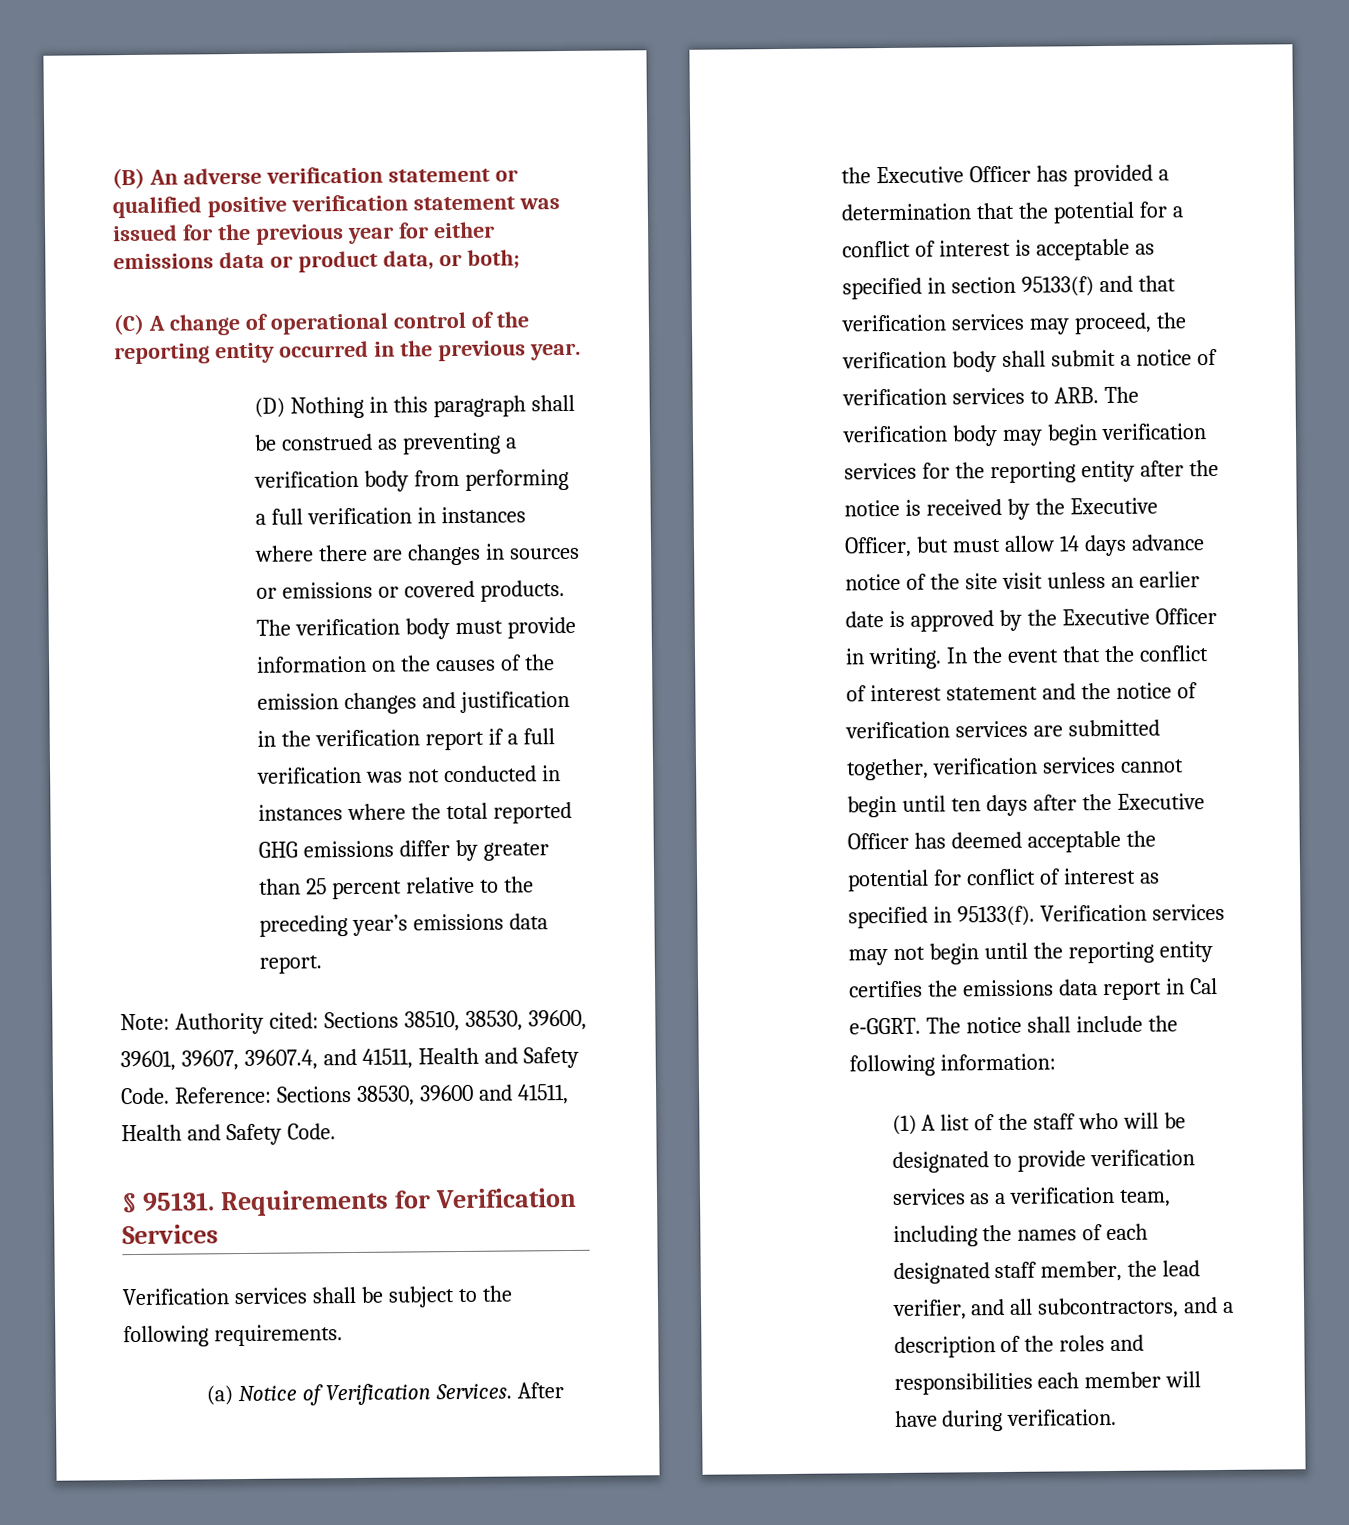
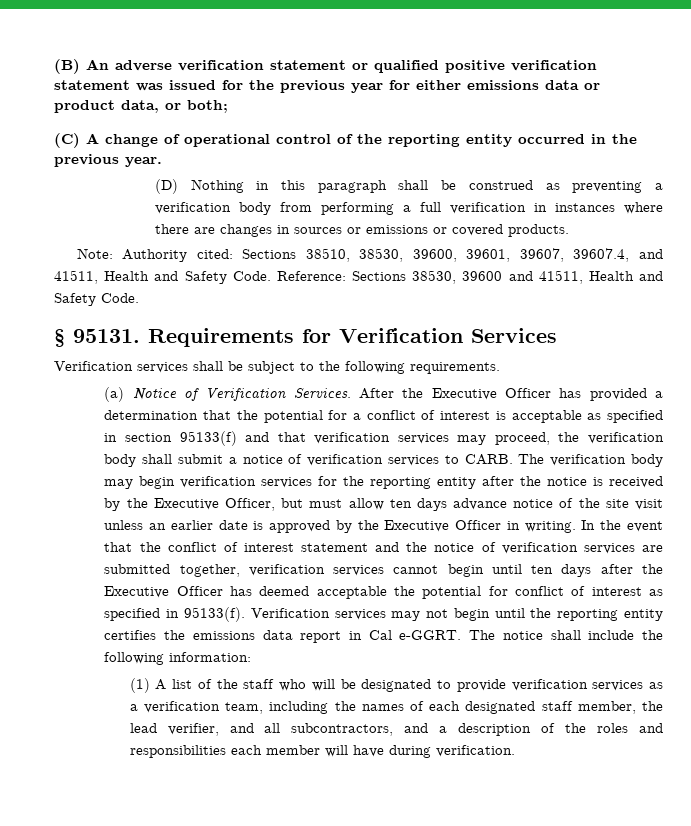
- The verification body must provide information on the causes of the emission changes and justification in the verification report if a full verification was not conducted in instances where the total reported GHG emissions differ by greater than 25 percent relative to the preceding year’s emissions data report.
- After the Executive Officer has provided a determination that the potential for a conflict of interest is acceptable as specified in section 95133(f) and that verification services may proceed, the verification body shall submit a notice of verification services to ARB. The verification body may begin verification services for the reporting entity after the notice is received by the Executive Officer, but must allow 14 days advance notice of the site visit unless an earlier date is approved by the Executive Officer in writing.
+ After the Executive Officer has provided a determination that the potential for a conflict of interest is acceptable as specified in section 95133(f) and that verification services may proceed, the verification body shall submit a notice of verification services to CARB. The verification body may begin verification services for the reporting entity after the notice is received by the Executive Officer, but must allow ten days advance notice of the site visit unless an earlier date is approved by the Executive Officer in writing.

